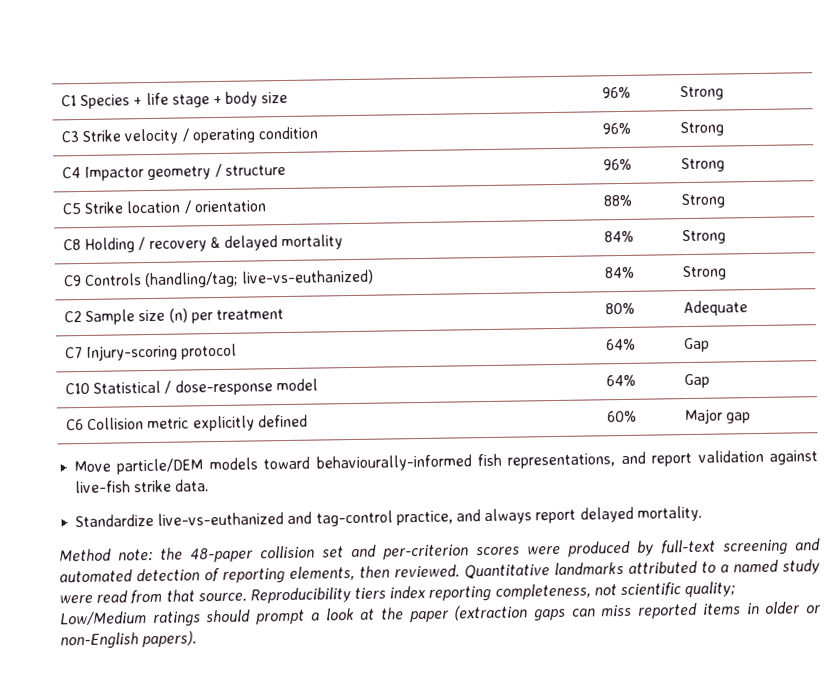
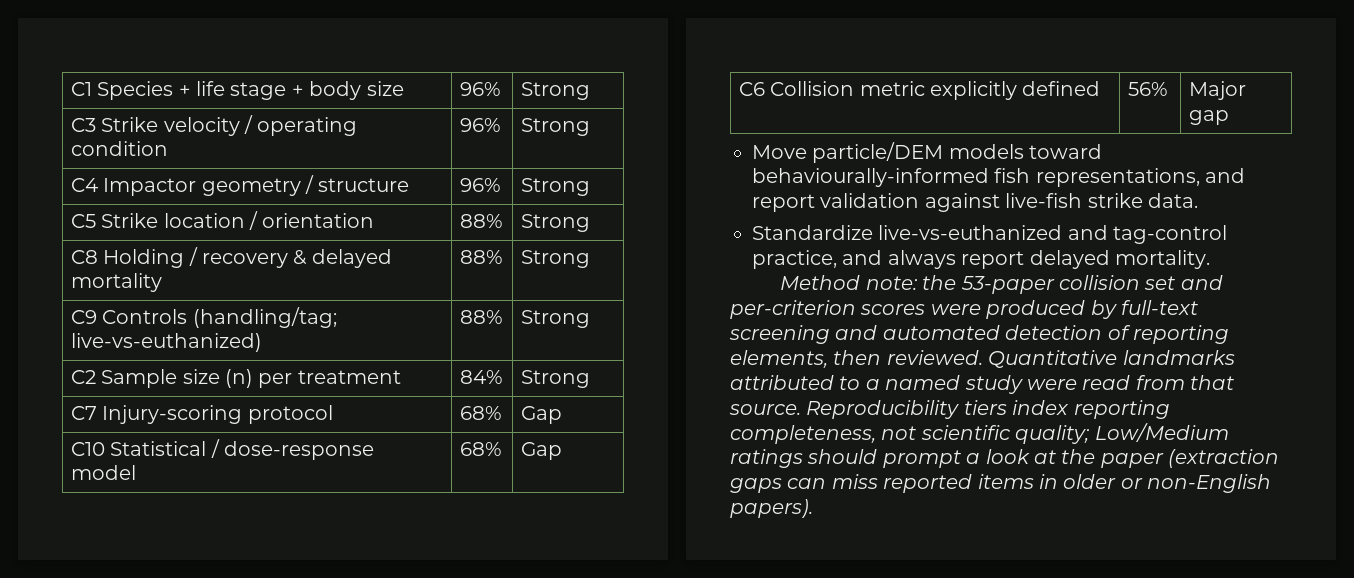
- C8 Holding / recovery & delayed mortality | 84% | Strong
+ C8 Holding / recovery & delayed mortality | 88% | Strong
- C9 Controls (handling/tag; live-vs-euthanized) | 84% | Strong
+ C9 Controls (handling/tag; live-vs-euthanized) | 88% | Strong
- C2 Sample size (n) per treatment | 80% | Adequate
+ C2 Sample size (n) per treatment | 84% | Strong
- C7 Injury-scoring protocol | 64% | Gap
+ C7 Injury-scoring protocol | 68% | Gap
- C10 Statistical / dose-response model | 64% | Gap
+ C10 Statistical / dose-response model | 68% | Gap
- C6 Collision metric explicitly defined | 60% | Major gap
+ C6 Collision metric explicitly defined | 56% | Major gap
- Method note: the 48-paper collision set and per-criterion scores were produced by full-text screening and automated detection of reporting elements, then reviewed.
+ Method note: the 53-paper collision set and per-criterion scores were produced by full-text screening and automated detection of reporting elements, then reviewed.

